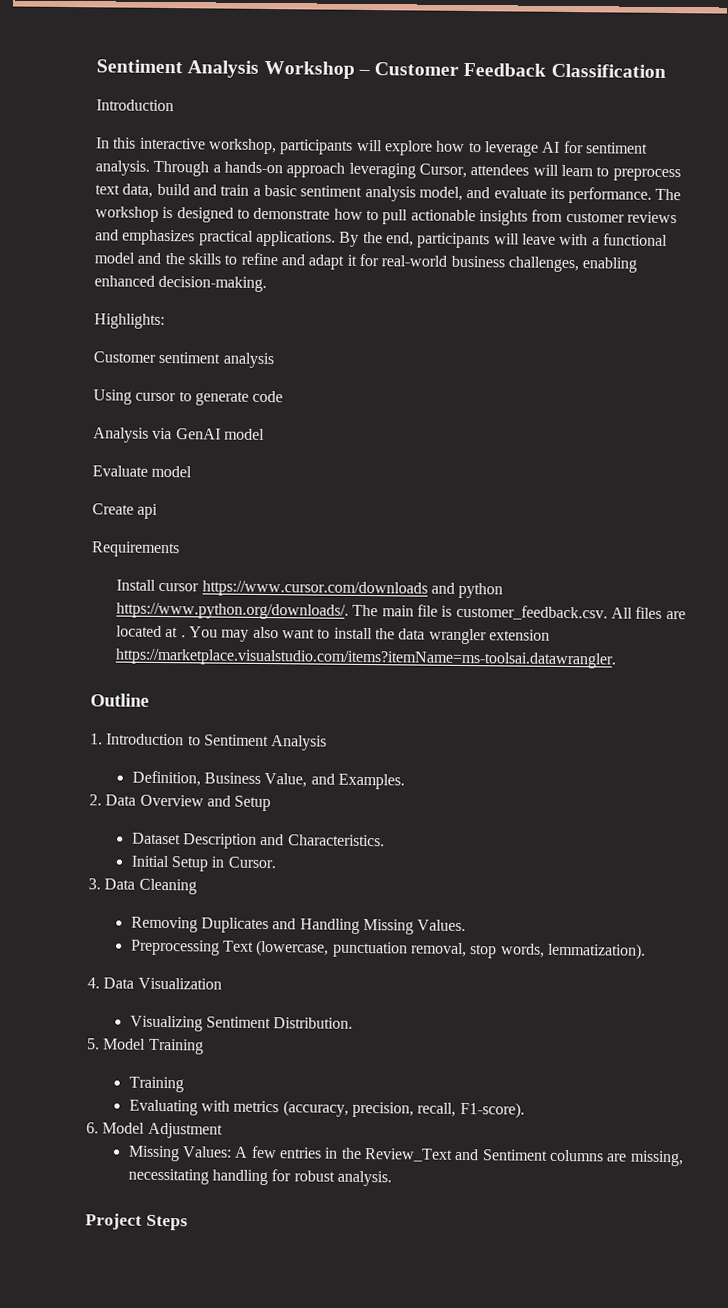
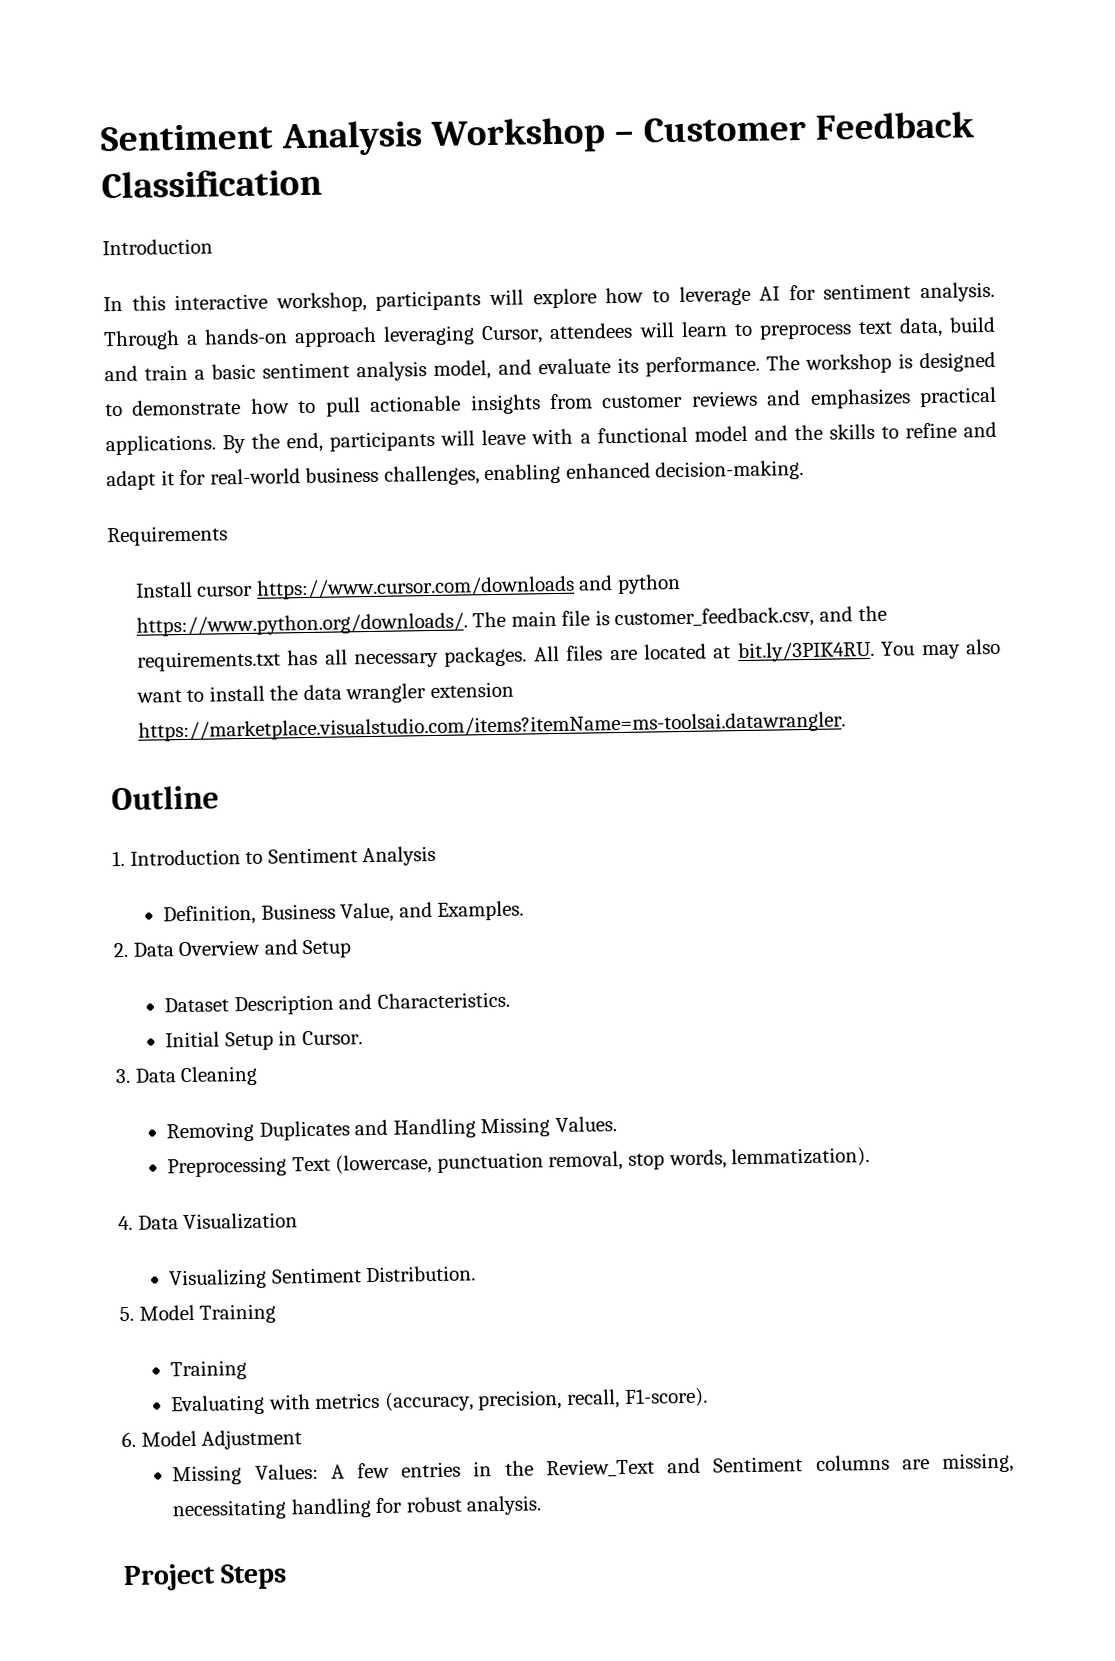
- Highlights:
- Customer sentiment analysis
- Using cursor to generate code
- Analysis via GenAI model
- Evaluate model
- Create api
- Install cursor https://www.cursor.com/downloads and python https://www.python.org/downloads/. The main file is customer_feedback.csv. All files are located at . You may also want to install the data wrangler extension https://marketplace.visualstudio.com/items?itemName=ms-toolsai.datawrangler.
+ Install cursor https://www.cursor.com/downloads and python https://www.python.org/downloads/. The main file is customer_feedback.csv, and the requirements.txt has all necessary packages. All files are located at bit.ly/3PIK4RU. You may also want to install the data wrangler extension https://marketplace.visualstudio.com/items?itemName=ms-toolsai.datawrangler.

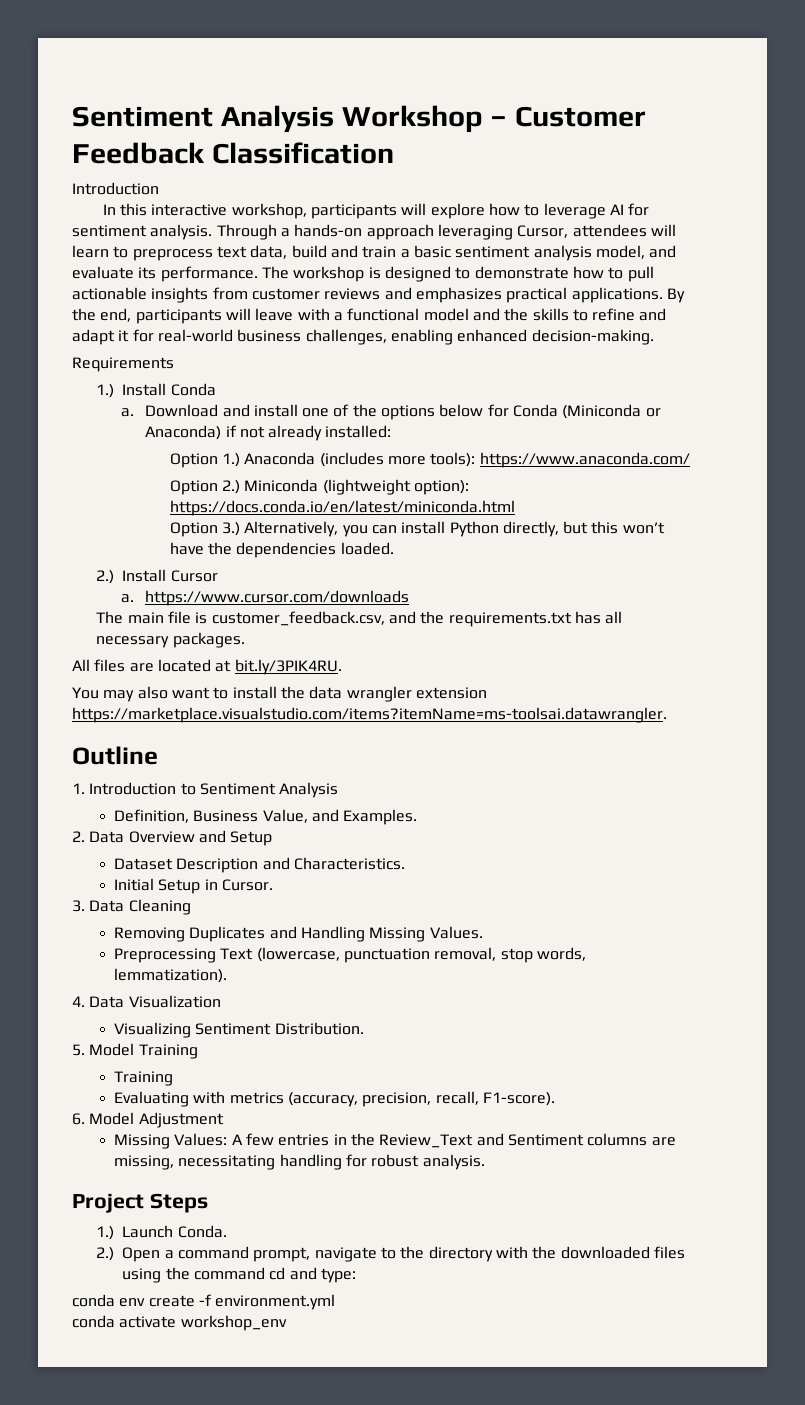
- Install cursor https://www.cursor.com/downloads and python https://www.python.org/downloads/. The main file is customer_feedback.csv, and the requirements.txt has all necessary packages. All files are located at bit.ly/3PIK4RU. You may also want to install the data wrangler extension https://marketplace.visualstudio.com/items?itemName=ms-toolsai.datawrangler.
+ 1.) Install Conda
+ a. Download and install one of the options below for Conda (Miniconda or Anaconda) if not already installed:
+ Option 1.) Anaconda (includes more tools): https://www.anaconda.com/
+ Option 2.) Miniconda (lightweight option): https://docs.conda.io/en/latest/miniconda.html
+ Option 3.) Alternatively, you can install Python directly, but this won’t have the dependencies loaded.
+ 2.) Install Cursor
+ a. https://www.cursor.com/downloads
+ The main file is customer_feedback.csv, and the requirements.txt has all necessary packages.
+ All files are located at bit.ly/3PIK4RU.
+ You may also want to install the data wrangler extension https://marketplace.visualstudio.com/items?itemName=ms-toolsai.datawrangler.
+ 1.) Launch Conda.
+ 2.) Open a command prompt, navigate to the directory with the downloaded files using the command cd and type:
+ conda env create -f environment.yml
+ conda activate workshop_env

